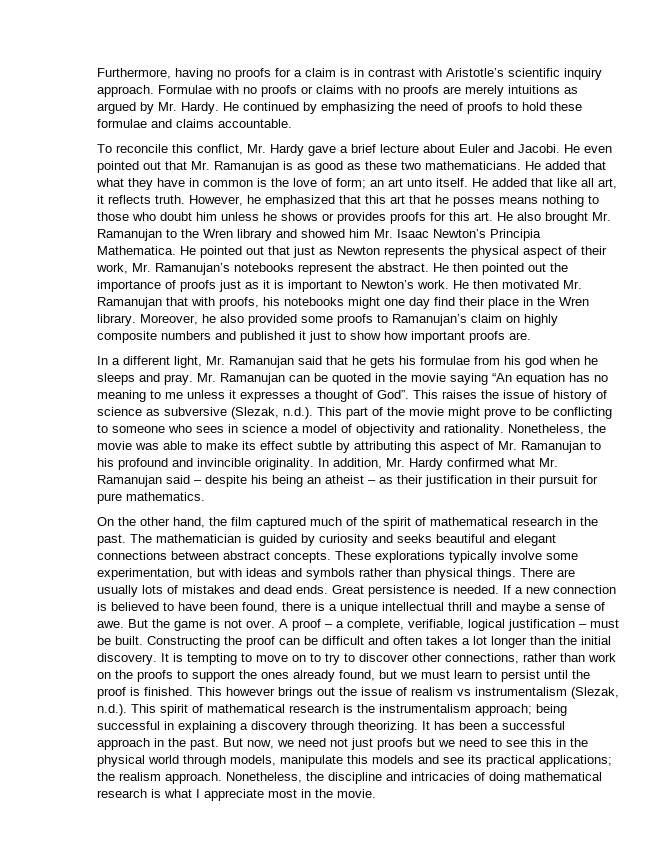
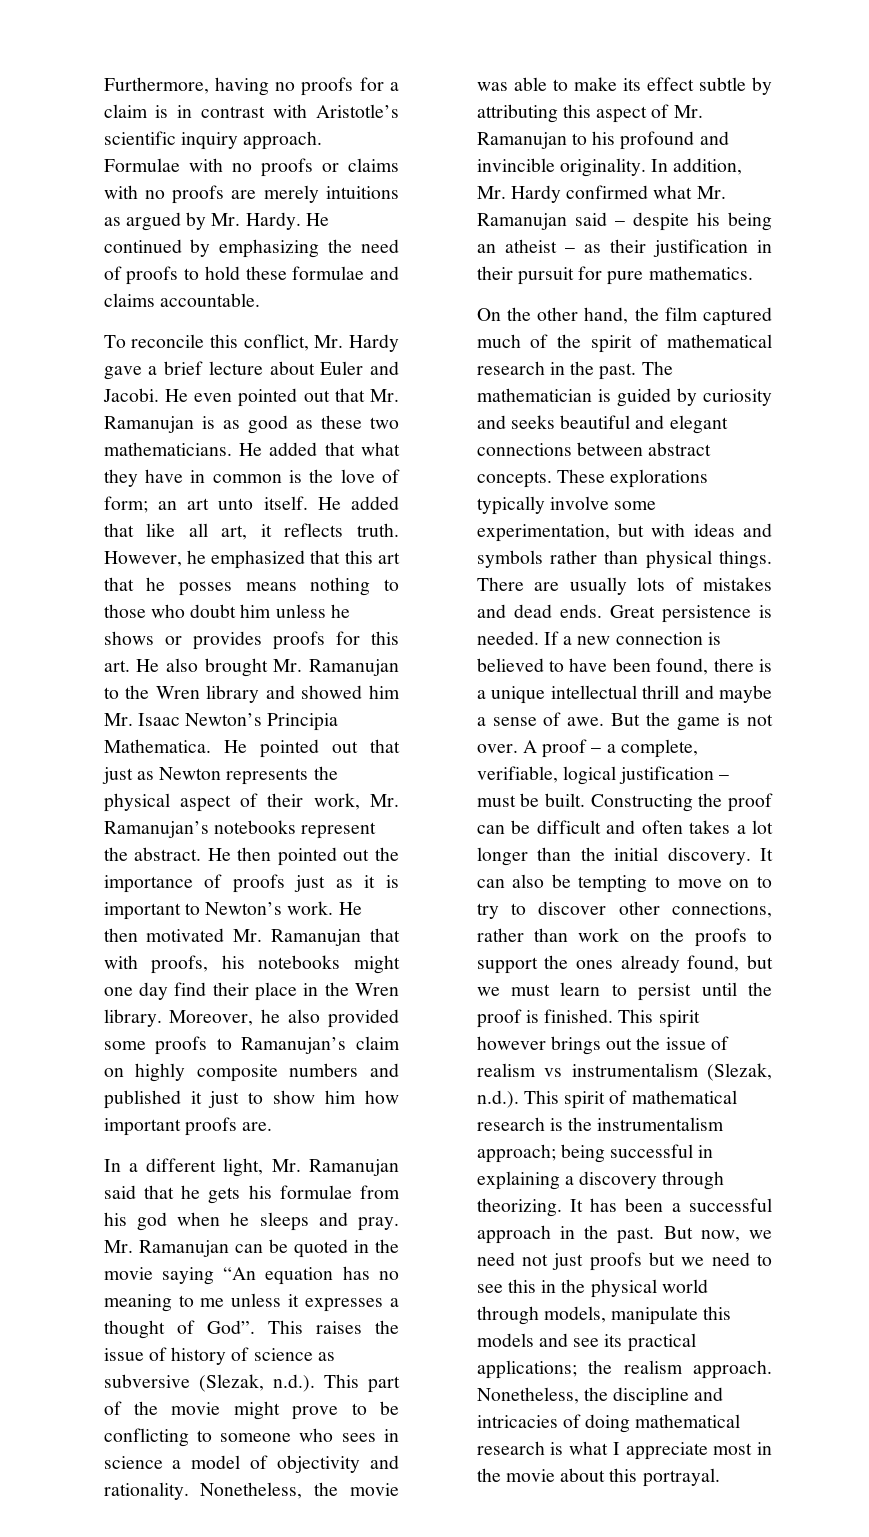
- Moreover, he also provided some proofs to Ramanujan’s claim on highly composite numbers and published it just to show how important proofs are.
+ Moreover, he also provided some proofs to Ramanujan’s claim on highly composite numbers and published it just to show him how important proofs are.
- It is tempting to move on to try to discover other connections, rather than work on the proofs to support the ones already found, but we must learn to persist until the proof is finished.
+ It can also be tempting to move on to try to discover other connections, rather than work on the proofs to support the ones already found, but we must learn to persist until the proof is finished.
- This however brings out the issue of realism vs instrumentalism (Slezak, n.d.). This spirit of mathematical research is the instrumentalism approach; being successful in explaining a discovery through theorizing.
+ This spirit however brings out the issue of realism vs instrumentalism (Slezak, n.d.). This spirit of mathematical research is the instrumentalism approach; being successful in explaining a discovery through theorizing.
- Nonetheless, the discipline and intricacies of doing mathematical research is what I appreciate most in the movie.
+ Nonetheless, the discipline and intricacies of doing mathematical research is what I appreciate most in the movie about this portrayal.

